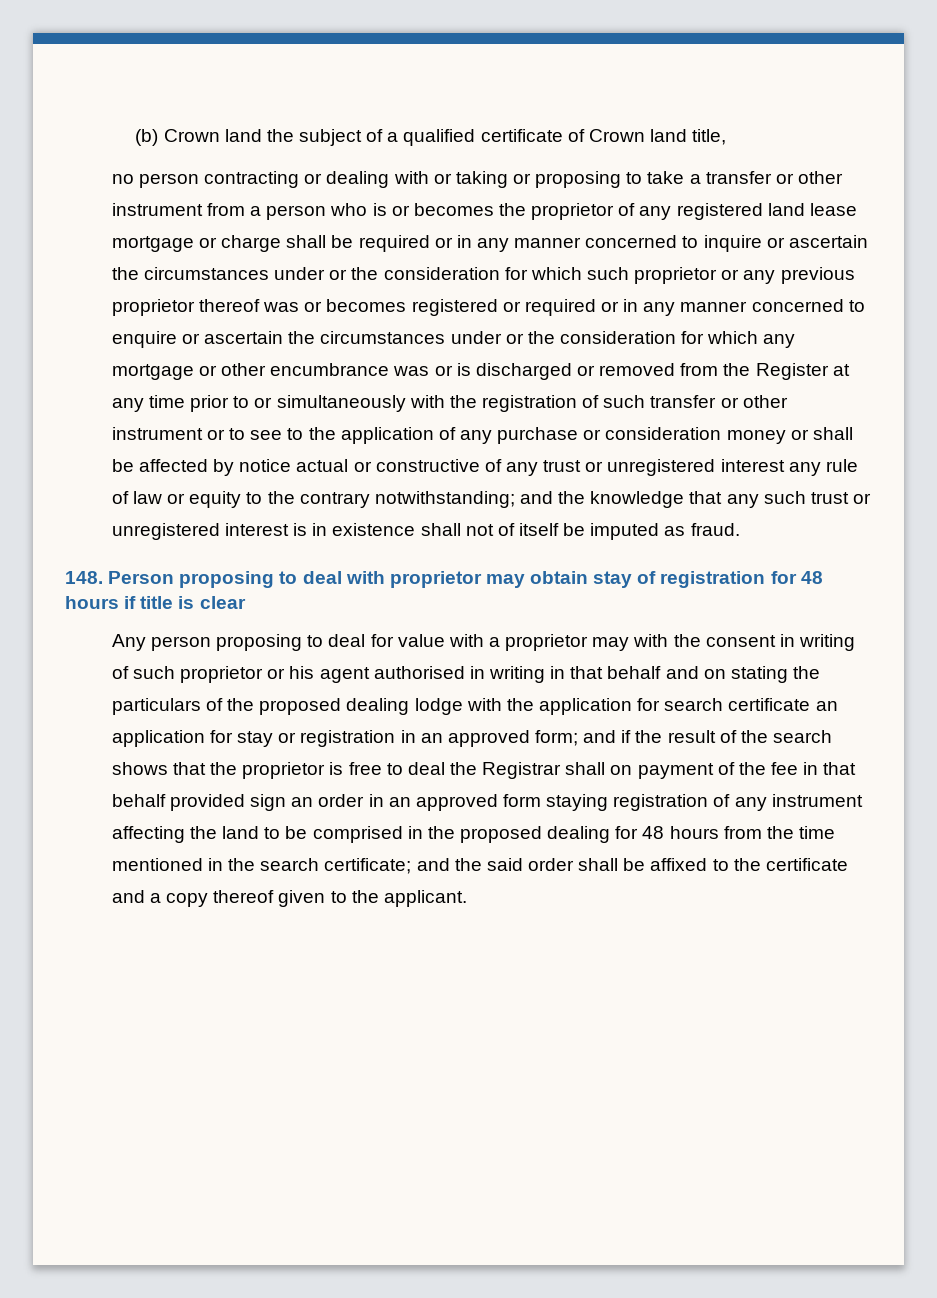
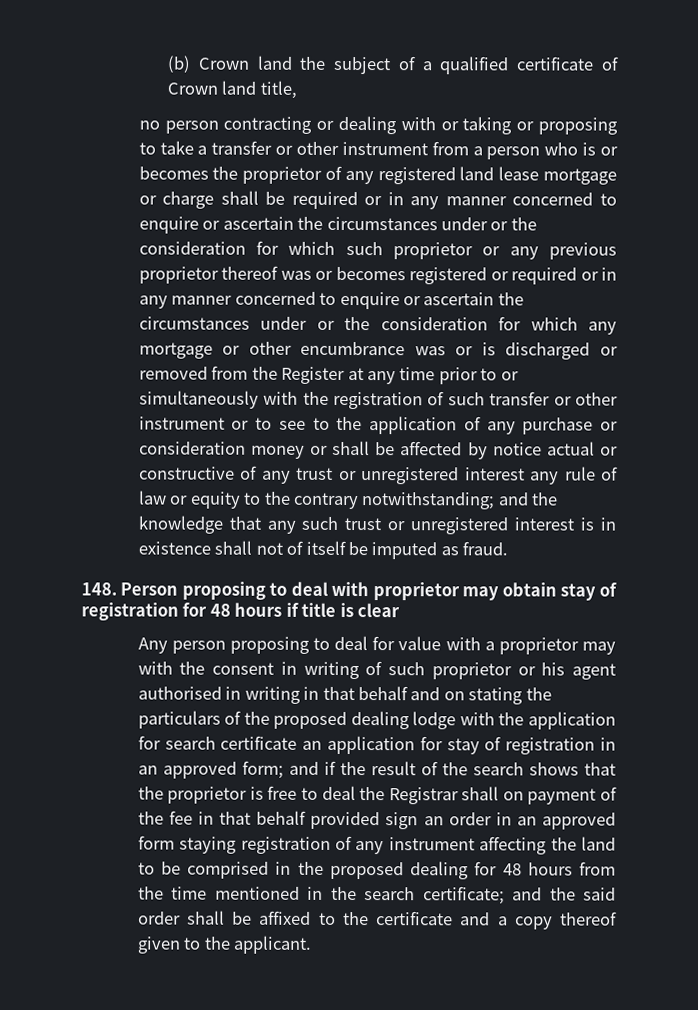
- no person contracting or dealing with or taking or proposing to take a transfer or other instrument from a person who is or becomes the proprietor of any registered land lease mortgage or charge shall be required or in any manner concerned to inquire or ascertain the circumstances under or the consideration for which such proprietor or any previous proprietor thereof was or becomes registered or required or in any manner concerned to enquire or ascertain the circumstances under or the consideration for which any mortgage or other encumbrance was or is discharged or removed from the Register at any time prior to or simultaneously with the registration of such transfer or other instrument or to see to the application of any purchase or consideration money or shall be affected by notice actual or constructive of any trust or unregistered interest any rule of law or equity to the contrary notwithstanding;
+ no person contracting or dealing with or taking or proposing to take a transfer or other instrument from a person who is or becomes the proprietor of any registered land lease mortgage or charge shall be required or in any manner concerned to enquire or ascertain the circumstances under or the consideration for which such proprietor or any previous proprietor thereof was or becomes registered or required or in any manner concerned to enquire or ascertain the circumstances under or the consideration for which any mortgage or other encumbrance was or is discharged or removed from the Register at any time prior to or simultaneously with the registration of such transfer or other instrument or to see to the application of any purchase or consideration money or shall be affected by notice actual or constructive of any trust or unregistered interest any rule of law or equity to the contrary notwithstanding;
- Any person proposing to deal for value with a proprietor may with the consent in writing of such proprietor or his agent authorised in writing in that behalf and on stating the particulars of the proposed dealing lodge with the application for search certificate an application for stay or registration in an approved form;
+ Any person proposing to deal for value with a proprietor may with the consent in writing of such proprietor or his agent authorised in writing in that behalf and on stating the particulars of the proposed dealing lodge with the application for search certificate an application for stay of registration in an approved form;

